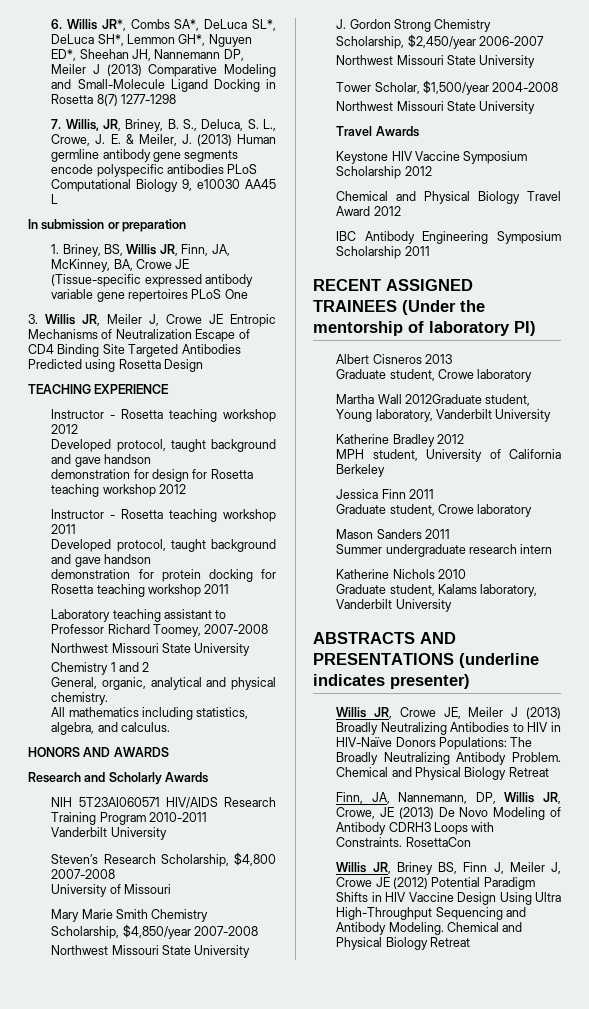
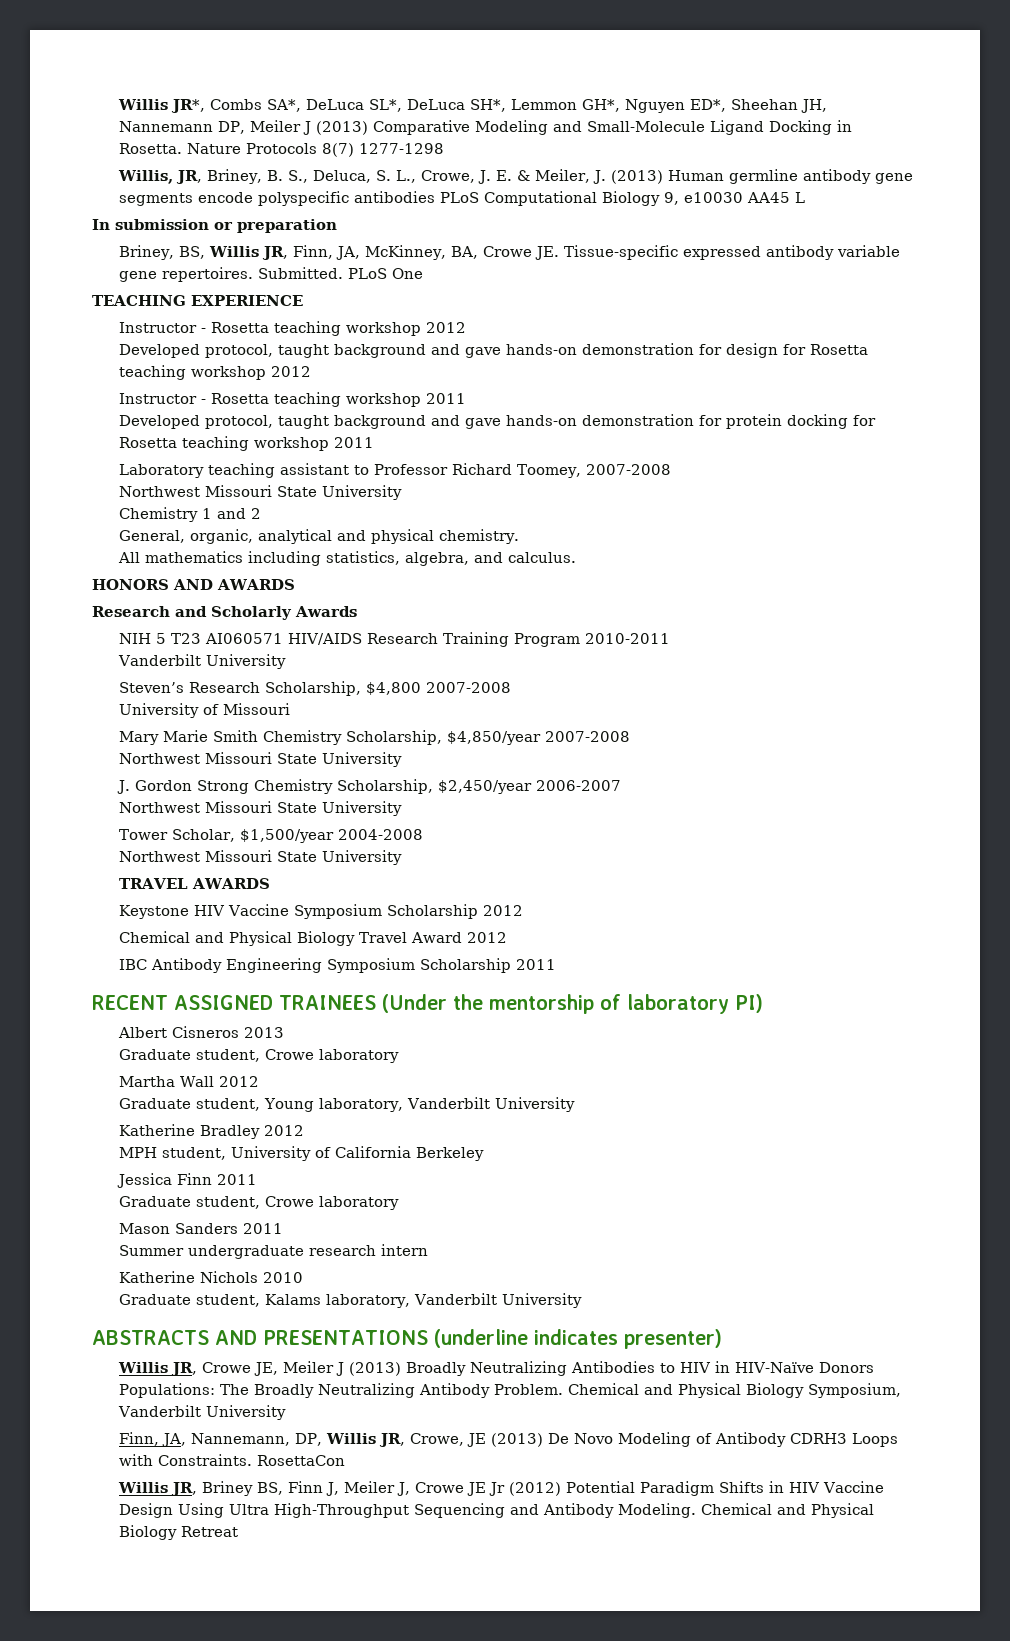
- 6. Willis JR*, Combs SA*, DeLuca SL*, DeLuca SH*, Lemmon GH*, Nguyen ED*, Sheehan JH, Nannemann DP, Meiler J (2013) Comparative Modeling and Small-Molecule Ligand Docking in Rosetta 8(7) 1277-1298
+ Willis JR*, Combs SA*, DeLuca SL*, DeLuca SH*, Lemmon GH*, Nguyen ED*, Sheehan JH, Nannemann DP, Meiler J (2013) Comparative Modeling and Small-Molecule Ligand Docking in Rosetta. Nature Protocols 8(7) 1277-1298
- 7. Willis, JR, Briney, B. S., Deluca, S. L., Crowe, J. E. & Meiler, J. (2013) Human germline antibody gene segments encode polyspecific antibodies PLoS Computational Biology 9, e10030 AA45 L
+ Willis, JR, Briney, B. S., Deluca, S. L., Crowe, J. E. & Meiler, J. (2013) Human germline antibody gene segments encode polyspecific antibodies PLoS Computational Biology 9, e10030 AA45 L
- 1. Briney, BS, Willis JR, Finn, JA, McKinney, BA, Crowe JE (Tissue-specific expressed antibody variable gene repertoires PLoS One
+ Briney, BS, Willis JR, Finn, JA, McKinney, BA, Crowe JE. Tissue-specific expressed antibody variable gene repertoires. Submitted. PLoS One
- 3. Willis JR, Meiler J, Crowe JE Entropic Mechanisms of Neutralization Escape of CD4 Binding Site Targeted Antibodies Predicted using Rosetta Design
  Instructor - Rosetta teaching workshop 2012
- Developed protocol, taught background and gave handson
- demonstration for design for Rosetta teaching workshop 2012
+ Developed protocol, taught background and gave hands-on demonstration for design for Rosetta teaching workshop 2012
  Instructor - Rosetta teaching workshop 2011
- Developed protocol, taught background and gave handson
- demonstration for protein docking for Rosetta teaching workshop 2011
+ Developed protocol, taught background and gave hands-on demonstration for protein docking for Rosetta teaching workshop 2011
- NIH 5T23AI060571 HIV/AIDS Research Training Program 2010-2011
+ NIH 5 T23 AI060571 HIV/AIDS Research Training Program 2010-2011
- Travel Awards
+ TRAVEL AWARDS
- Martha Wall 2012Graduate student, Young laboratory, Vanderbilt University
+ Martha Wall 2012
+ Graduate student, Young laboratory, Vanderbilt University
- Willis JR, Crowe JE, Meiler J (2013) Broadly Neutralizing Antibodies to HIV in HIV-Naïve Donors Populations: The Broadly Neutralizing Antibody Problem. Chemical and Physical Biology Retreat
+ Willis JR, Crowe JE, Meiler J (2013) Broadly Neutralizing Antibodies to HIV in HIV-Naïve Donors Populations: The Broadly Neutralizing Antibody Problem. Chemical and Physical Biology Symposium, Vanderbilt University
- Willis JR, Briney BS, Finn J, Meiler J, Crowe JE (2012) Potential Paradigm Shifts in HIV Vaccine Design Using Ultra High-Throughput Sequencing and Antibody Modeling.
+ Willis JR, Briney BS, Finn J, Meiler J, Crowe JE Jr (2012) Potential Paradigm Shifts in HIV Vaccine Design Using Ultra High-Throughput Sequencing and Antibody Modeling.

